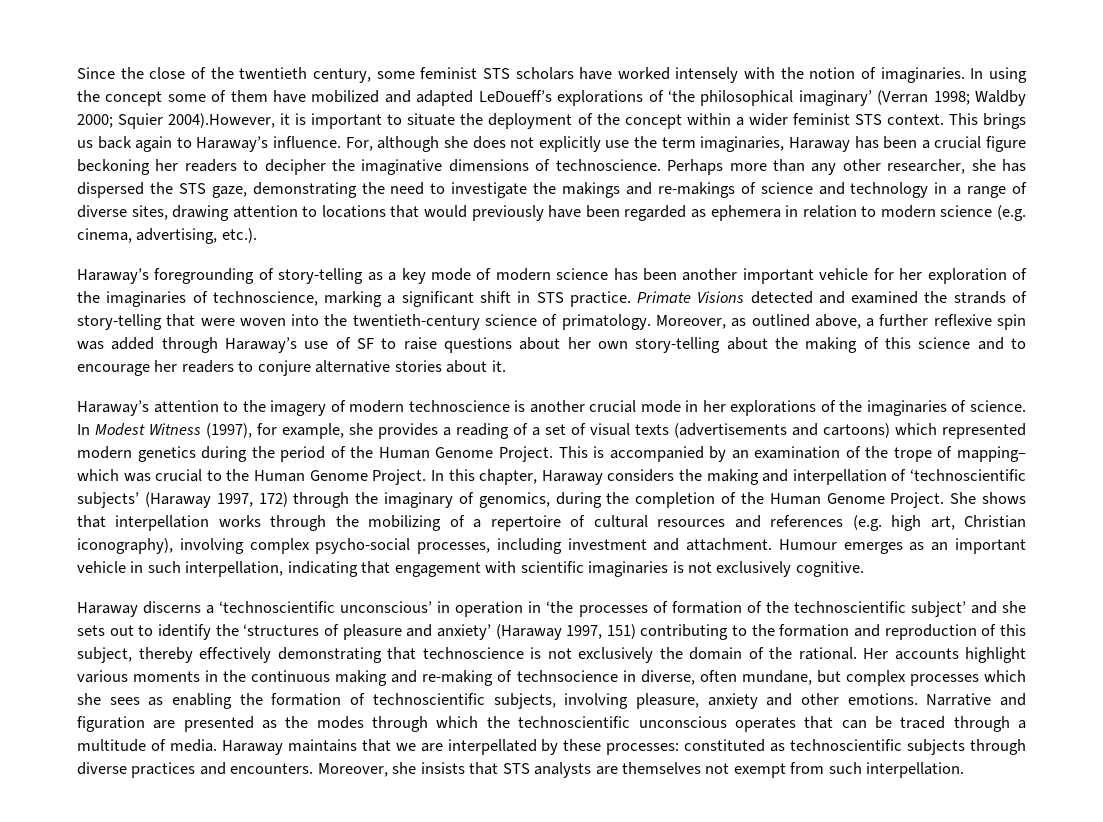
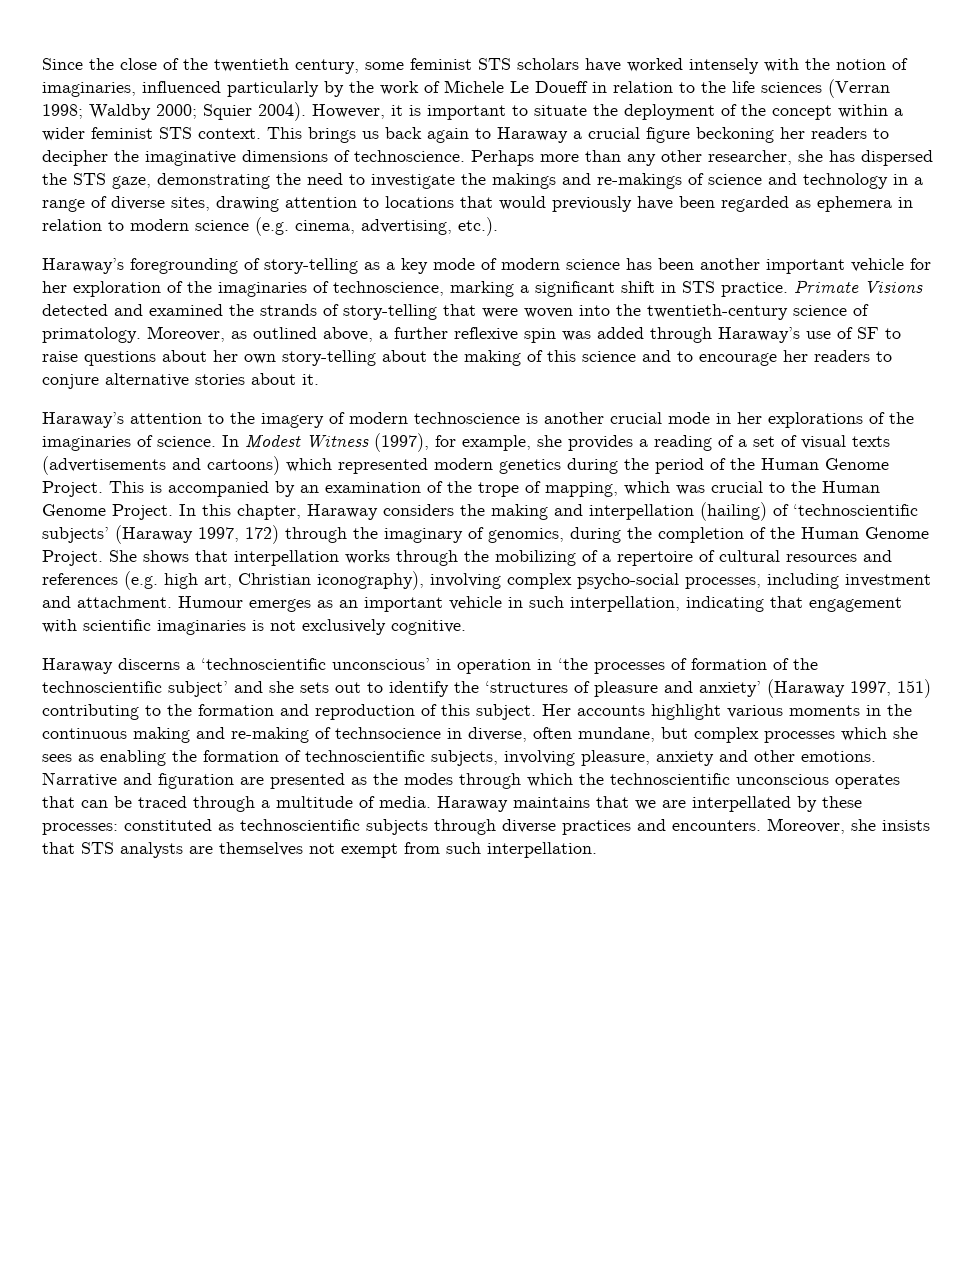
- Since the close of the twentieth century, some feminist STS scholars have worked intensely with the notion of imaginaries. In using the concept some of them have mobilized and adapted LeDoueff’s explorations of ‘the philosophical imaginary’ (Verran 1998; Waldby 2000; Squier 2004).However, it is important to situate the deployment of the concept within a wider feminist STS context.
+ Since the close of the twentieth century, some feminist STS scholars have worked intensely with the notion of imaginaries, influenced particularly by the work of Michele Le Doueff in relation to the life sciences (Verran 1998; Waldby 2000; Squier 2004). However, it is important to situate the deployment of the concept within a wider feminist STS context.
- This brings us back again to Haraway’s influence. For, although she does not explicitly use the term imaginaries, Haraway has been a crucial figure beckoning her readers to decipher the imaginative dimensions of technoscience.
+ This brings us back again to Haraway a crucial figure beckoning her readers to decipher the imaginative dimensions of technoscience.
- This is accompanied by an examination of the trope of mapping– which was crucial to the Human Genome Project.
+ This is accompanied by an examination of the trope of mapping, which was crucial to the Human Genome Project.
- In this chapter, Haraway considers the making and interpellation of ‘technoscientific subjects’ (Haraway 1997, 172) through the imaginary of genomics, during the completion of the Human Genome Project.
+ In this chapter, Haraway considers the making and interpellation (hailing) of ‘technoscientific subjects’ (Haraway 1997, 172) through the imaginary of genomics, during the completion of the Human Genome Project.
- Haraway discerns a ‘technoscientific unconscious’ in operation in ‘the processes of formation of the technoscientific subject’ and she sets out to identify the ‘structures of pleasure and anxiety’ (Haraway 1997, 151) contributing to the formation and reproduction of this subject, thereby effectively demonstrating that technoscience is not exclusively the domain of the rational.
+ Haraway discerns a ‘technoscientific unconscious’ in operation in ‘the processes of formation of the technoscientific subject’ and she sets out to identify the ‘structures of pleasure and anxiety’ (Haraway 1997, 151) contributing to the formation and reproduction of this subject.

